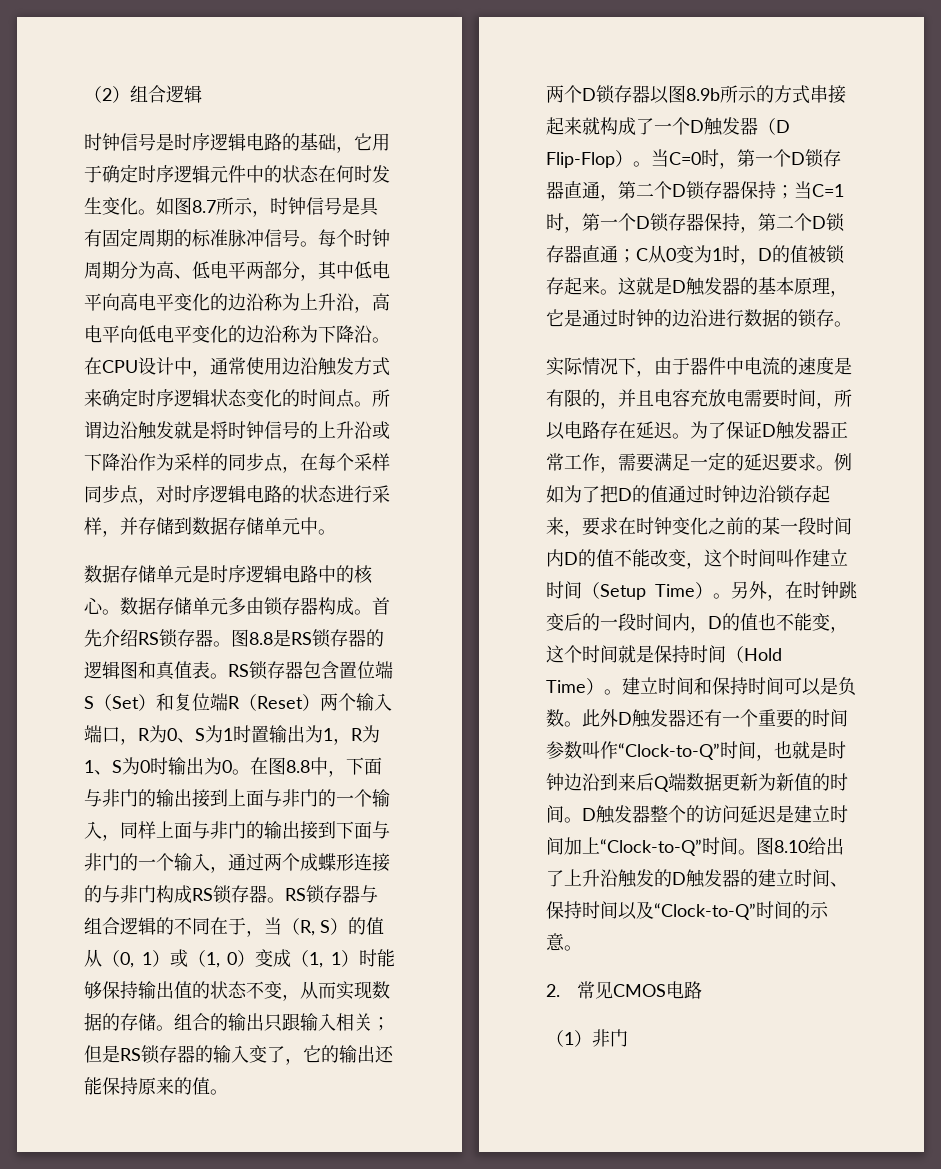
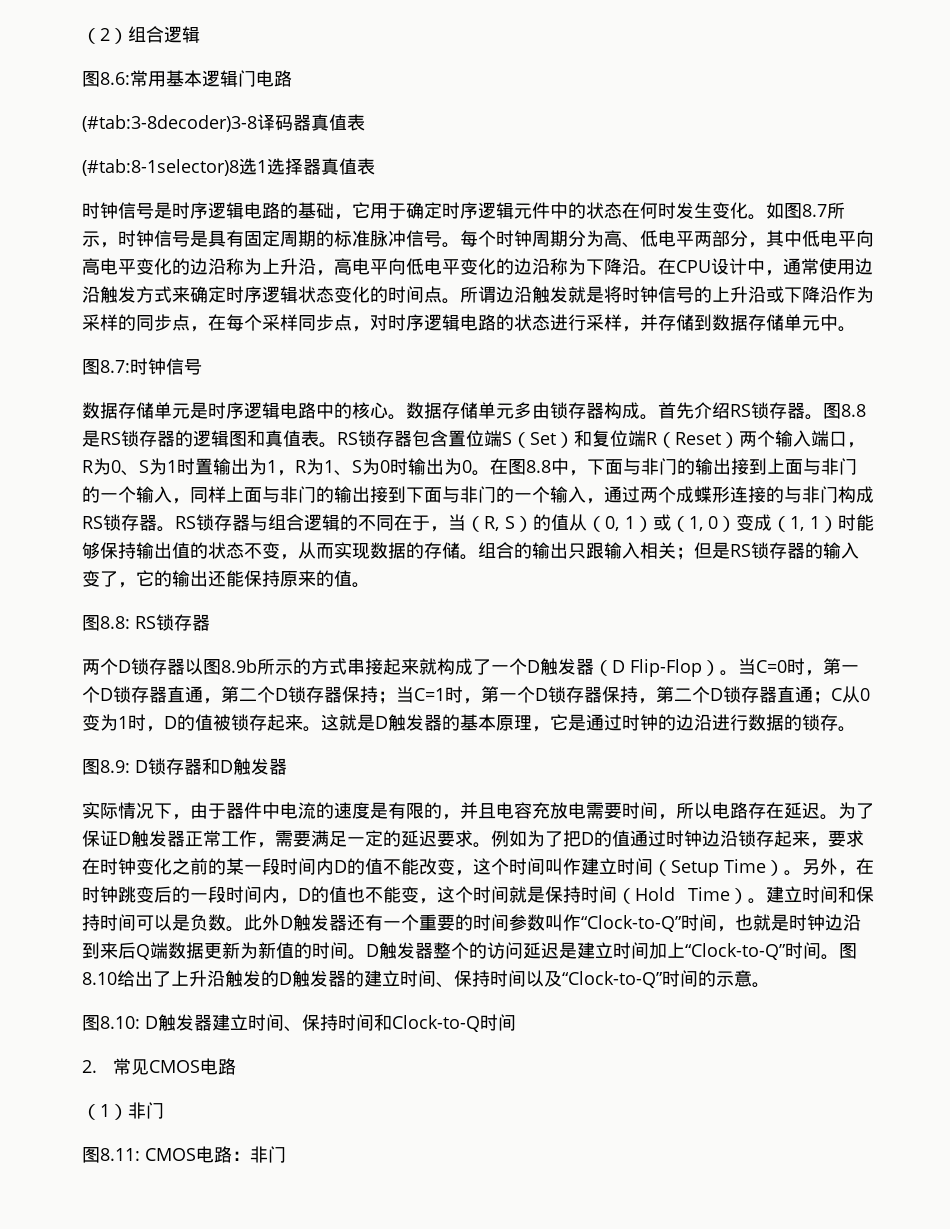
+ 图8.6:常用基本逻辑门电路
+ (#tab:3-8decoder)3-8译码器真值表
+ (#tab:8-1selector)8选1选择器真值表
+ 图8.7:时钟信号
+ 图8.8: RS锁存器
+ 图8.9: D锁存器和D触发器
+ 图8.10: D触发器建立时间、保持时间和Clock-to-Q时间
+ 图8.11: CMOS电路：非门

